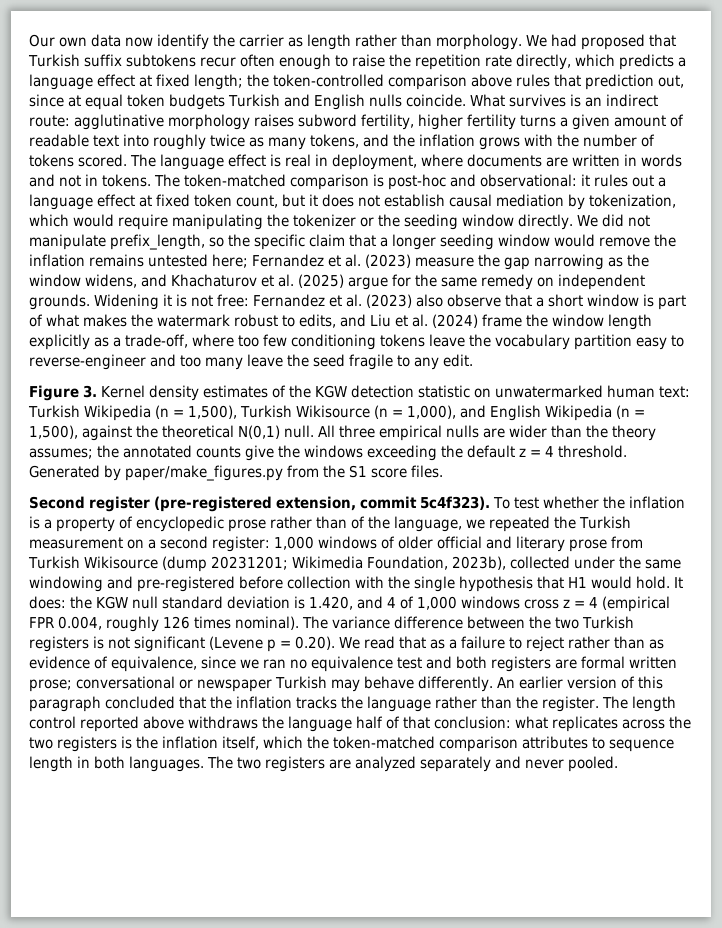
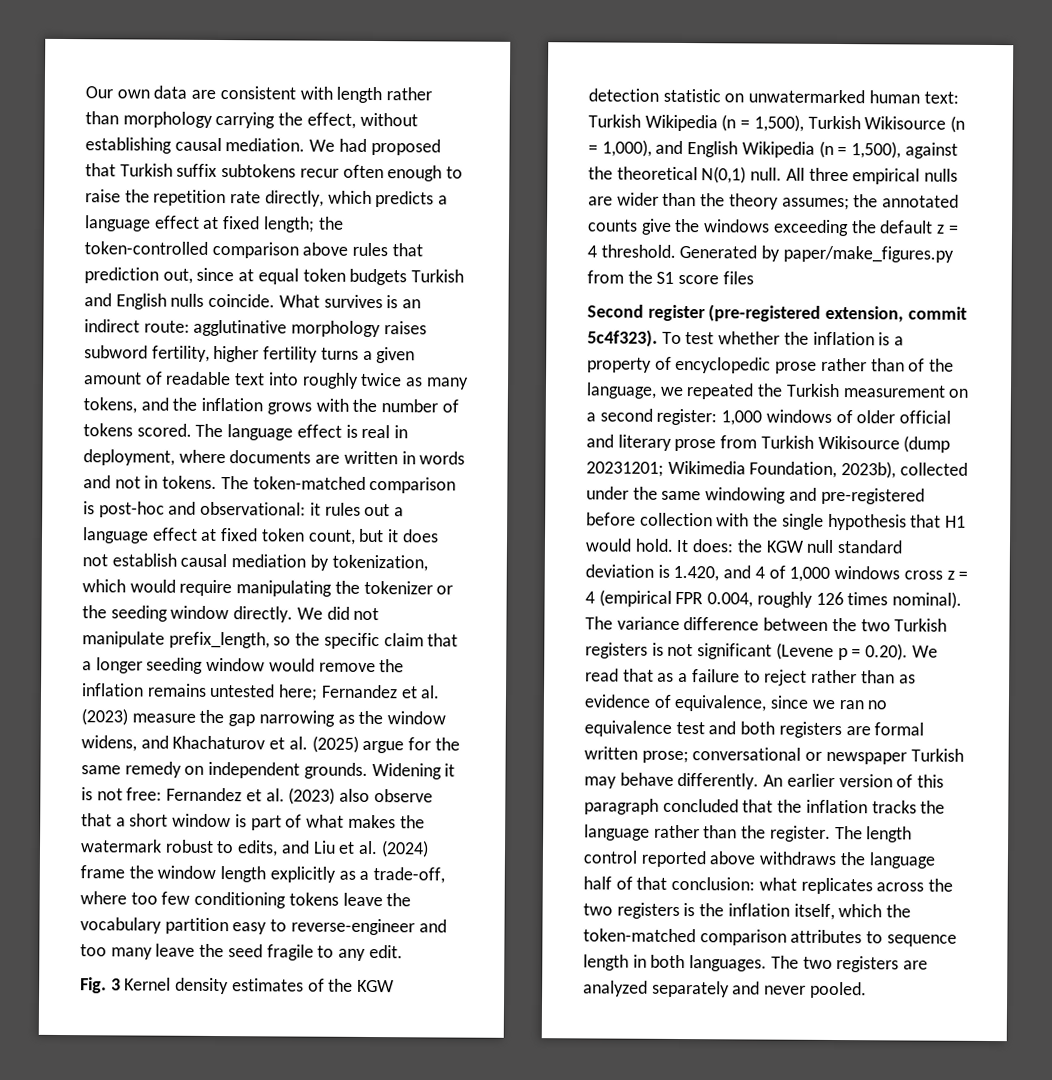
- Our own data now identify the carrier as length rather than morphology.
+ Our own data are consistent with length rather than morphology carrying the effect, without establishing causal mediation.
- Figure 3. Kernel density estimates of the KGW detection statistic on unwatermarked human text: Turkish Wikipedia (n = 1,500), Turkish Wikisource (n = 1,000), and English Wikipedia (n = 1,500), against the theoretical N(0,1) null.
+ Fig. 3 Kernel density estimates of the KGW detection statistic on unwatermarked human text: Turkish Wikipedia (n = 1,500), Turkish Wikisource (n = 1,000), and English Wikipedia (n = 1,500), against the theoretical N(0,1) null.
- Generated by paper/make_figures.py from the S1 score files.
+ Generated by paper/make_figures.py from the S1 score files

